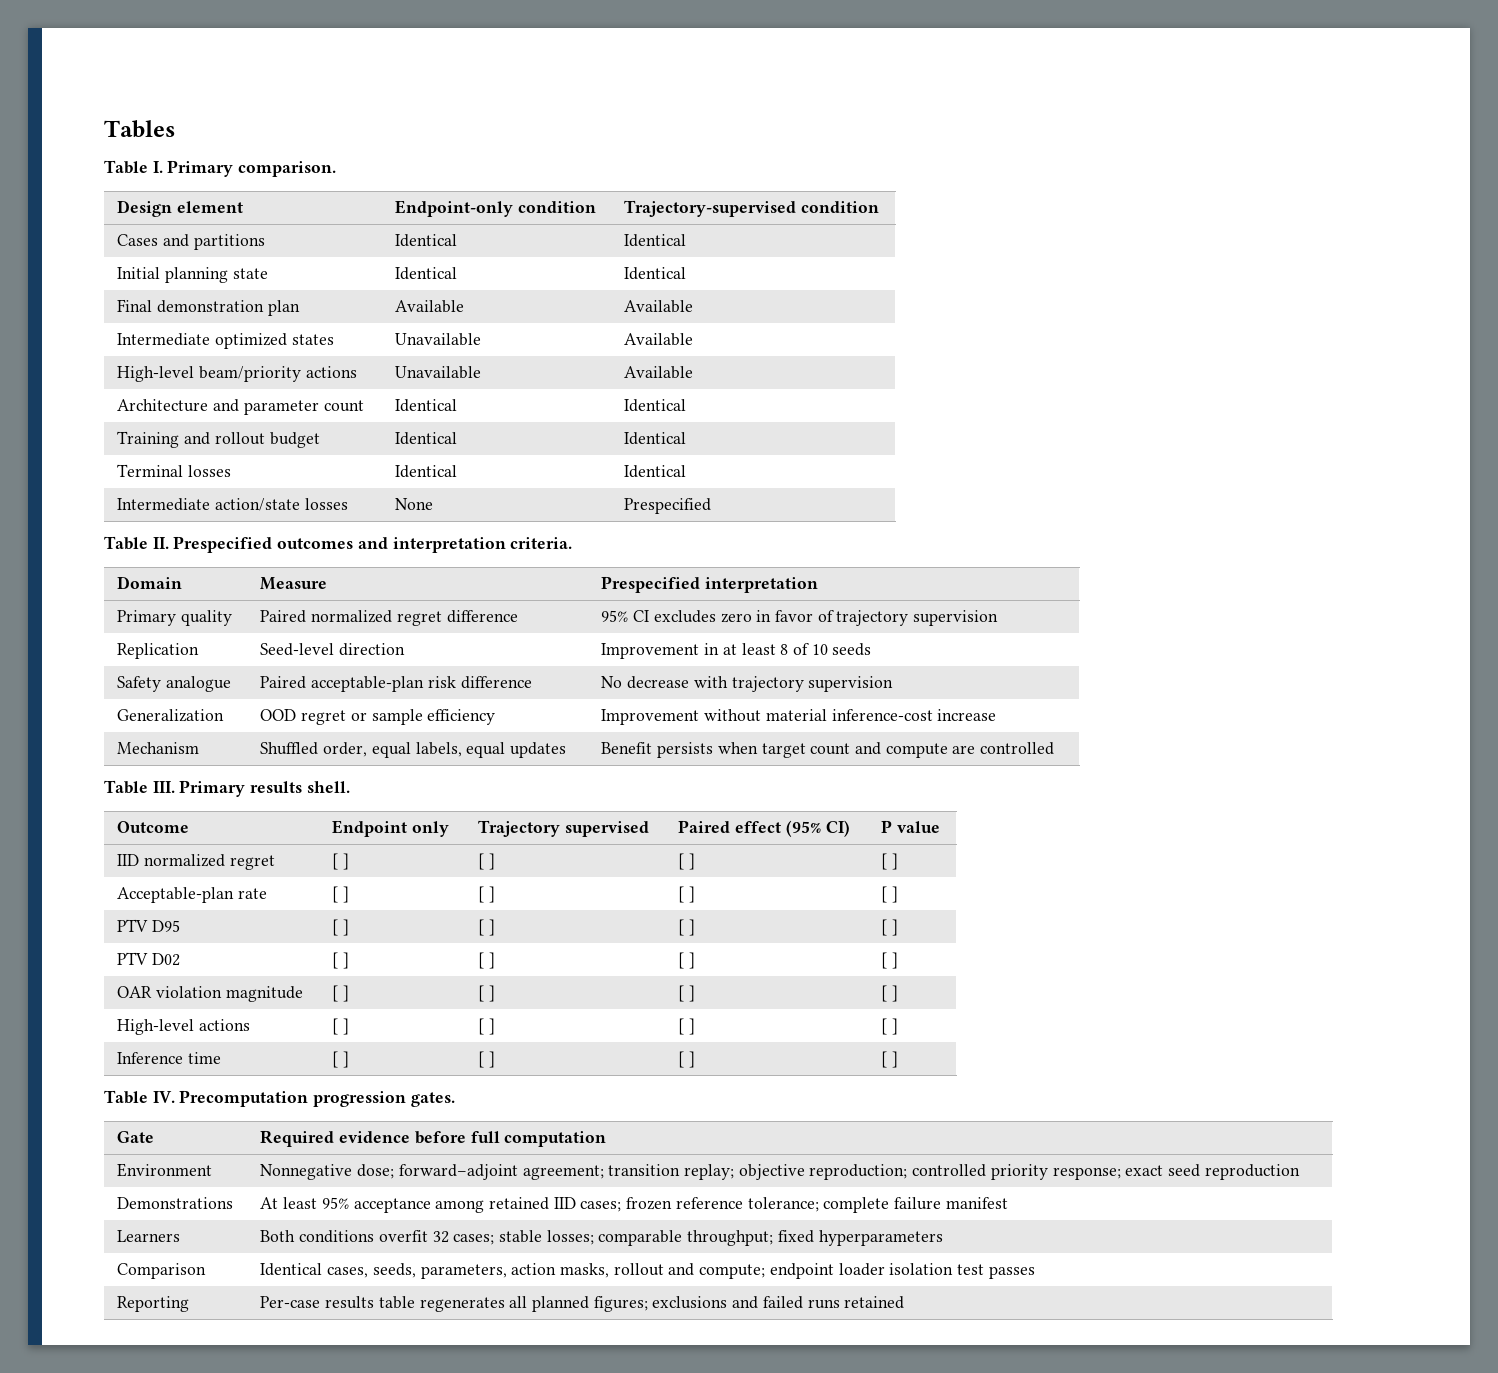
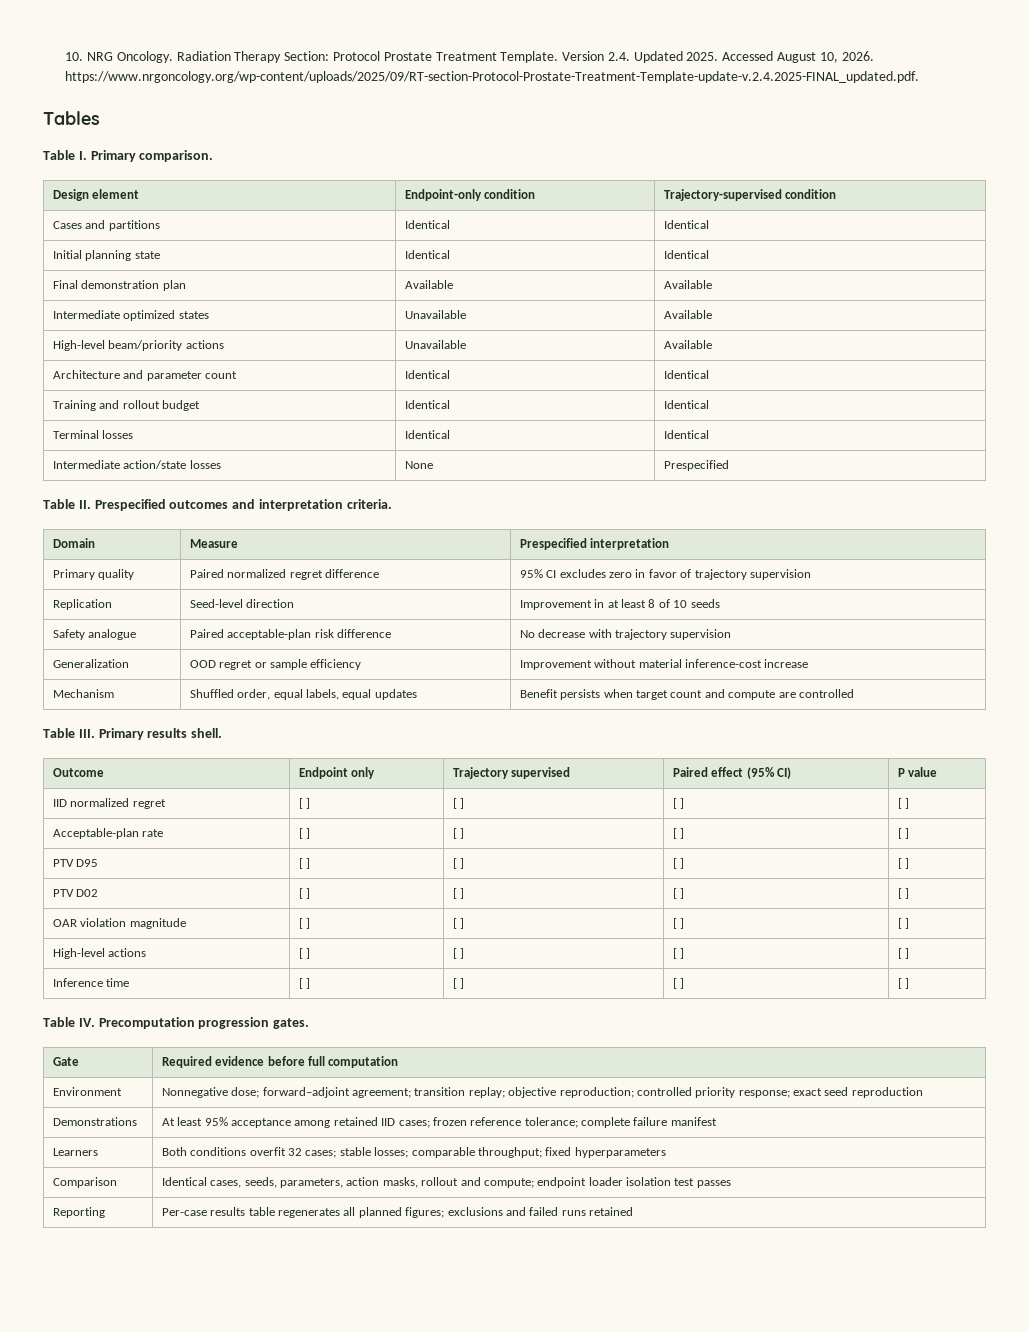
+ 10. NRG Oncology. Radiation Therapy Section: Protocol Prostate Treatment Template. Version 2.4. Updated 2025. Accessed August 10, 2026. https://www.nrgoncology.org/wp-content/uploads/2025/09/RT-section-Protocol-Prostate-Treatment-Template-update-v.2.4.2025-FINAL_updated.pdf.

